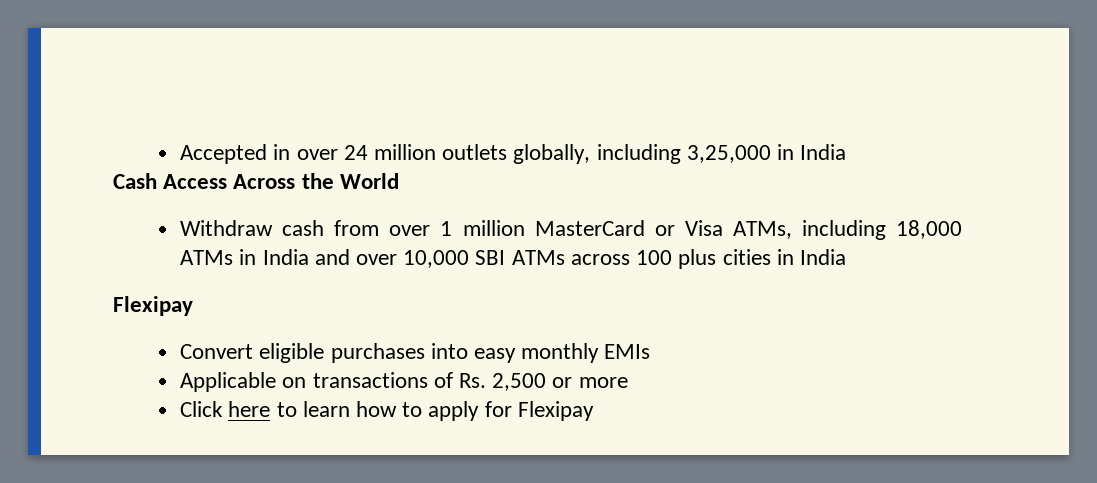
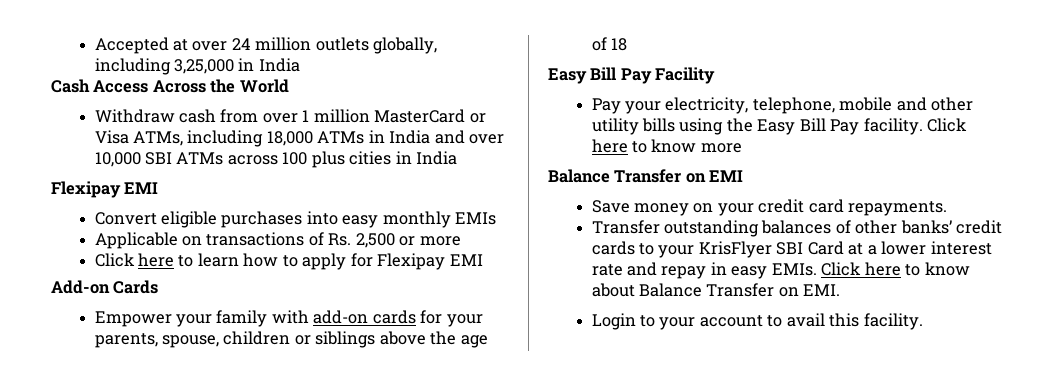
- Accepted in over 24 million outlets globally, including 3,25,000 in India
+ Accepted at over 24 million outlets globally, including 3,25,000 in India
  Withdraw cash from over 1 million MasterCard or Visa ATMs, including 18,000 ATMs in India and over 10,000 SBI ATMs across 100 plus cities in India
- Flexipay
+ Flexipay EMI
- Click here to learn how to apply for Flexipay
+ Click here to learn how to apply for Flexipay EMI
+ Add-on Cards
+ Empower your family with add-on cards for your parents, spouse, children or siblings above the age of 18
+ Easy Bill Pay Facility
+ Pay your electricity, telephone, mobile and other utility bills using the Easy Bill Pay facility. Click here to know more
+ Balance Transfer on EMI
+ Save money on your credit card repayments.
+ Transfer outstanding balances of other banks’ credit cards to your KrisFlyer SBI Card at a lower interest rate and repay in easy EMIs. Click here to know about Balance Transfer on EMI.
+ Login to your account to avail this facility.

